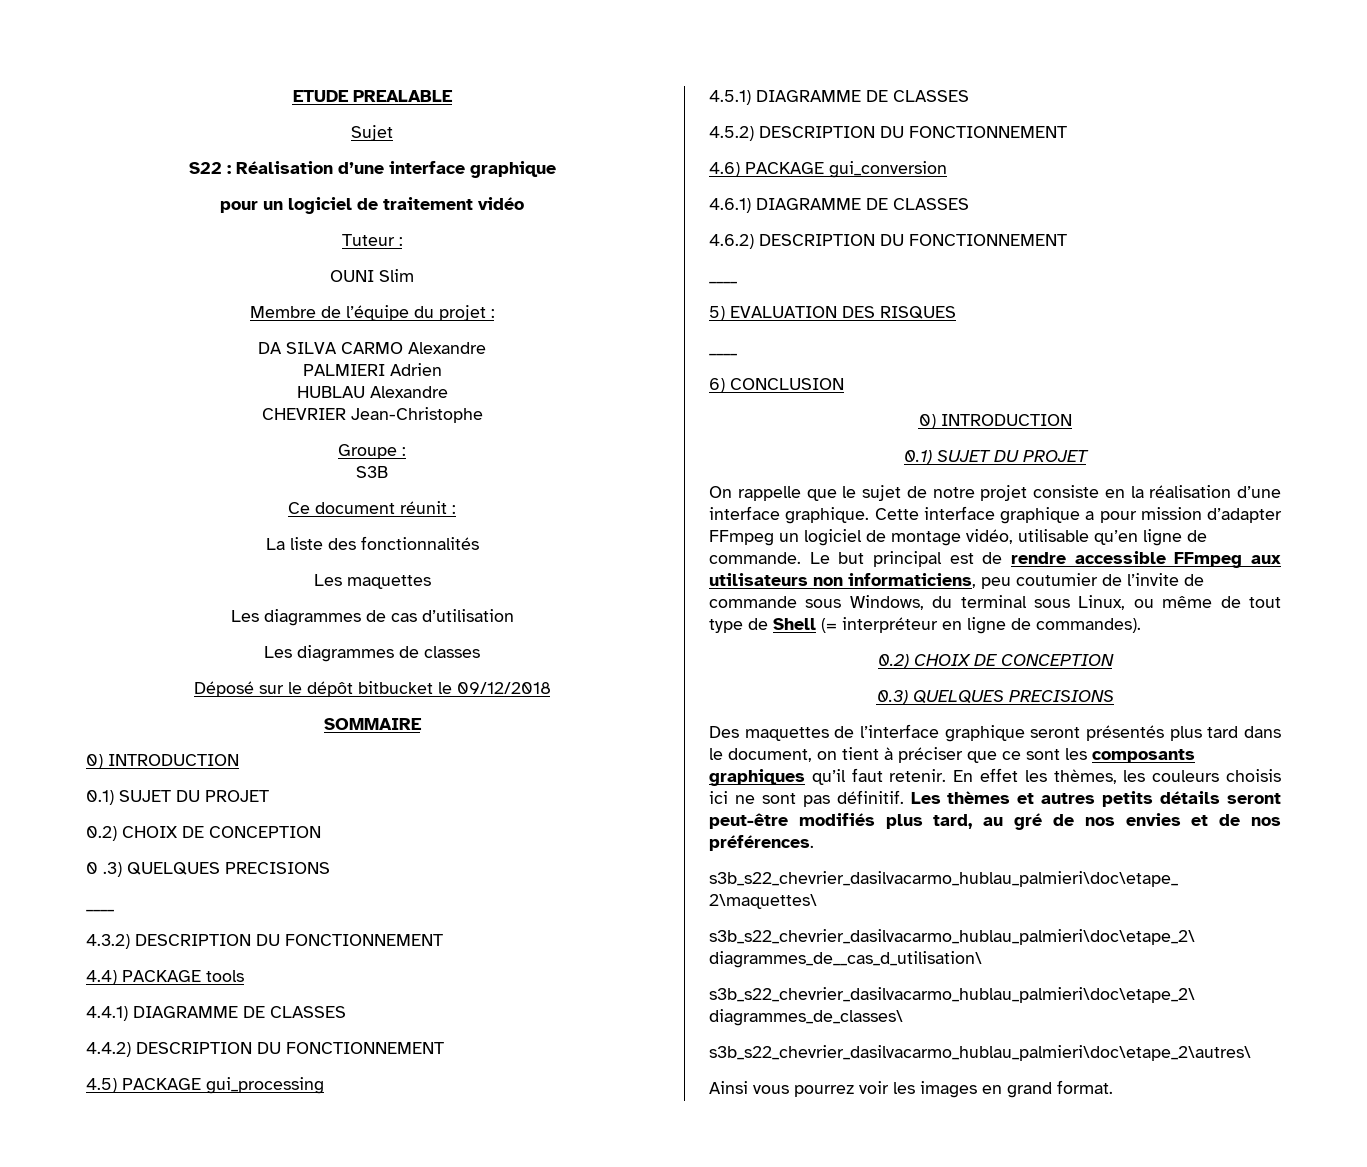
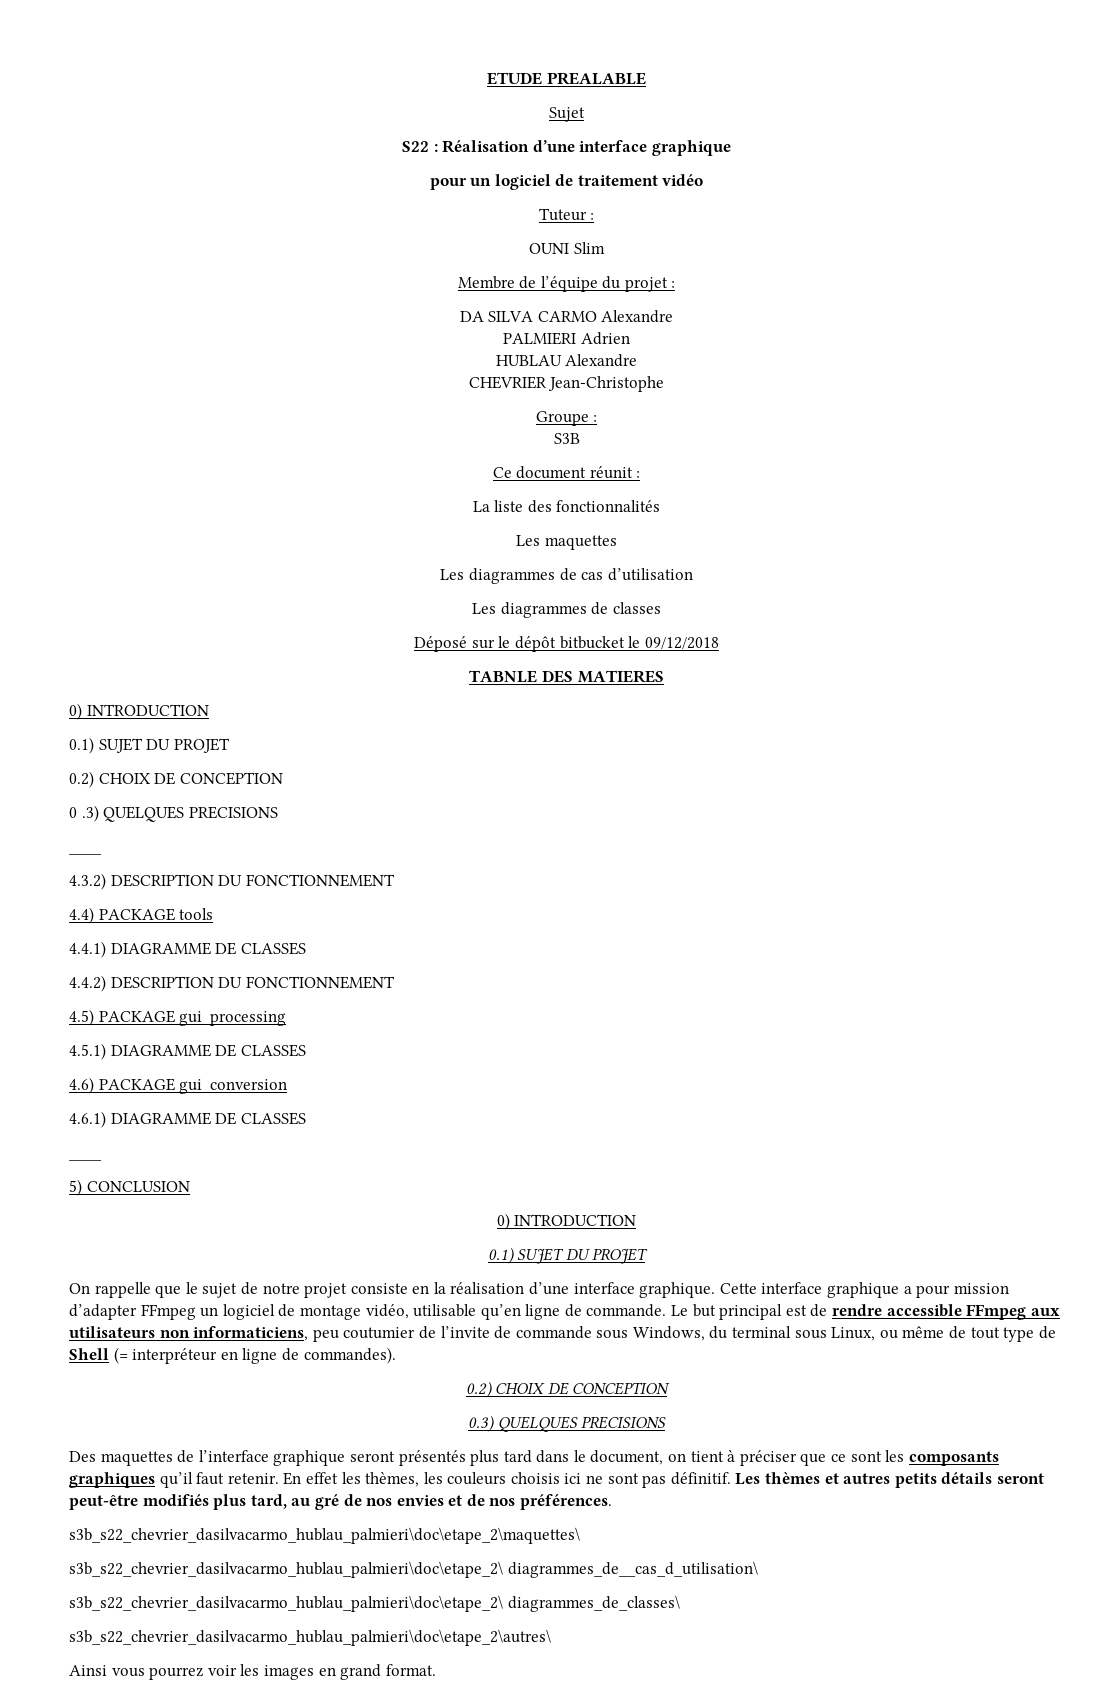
- SOMMAIRE
+ TABNLE DES MATIERES
- 4.5.2) DESCRIPTION DU FONCTIONNEMENT
  4.6.1) DIAGRAMME DE CLASSES
- 4.6.2) DESCRIPTION DU FONCTIONNEMENT
  ____
- 5) EVALUATION DES RISQUES
- ____
- 6) CONCLUSION
+ 5) CONCLUSION

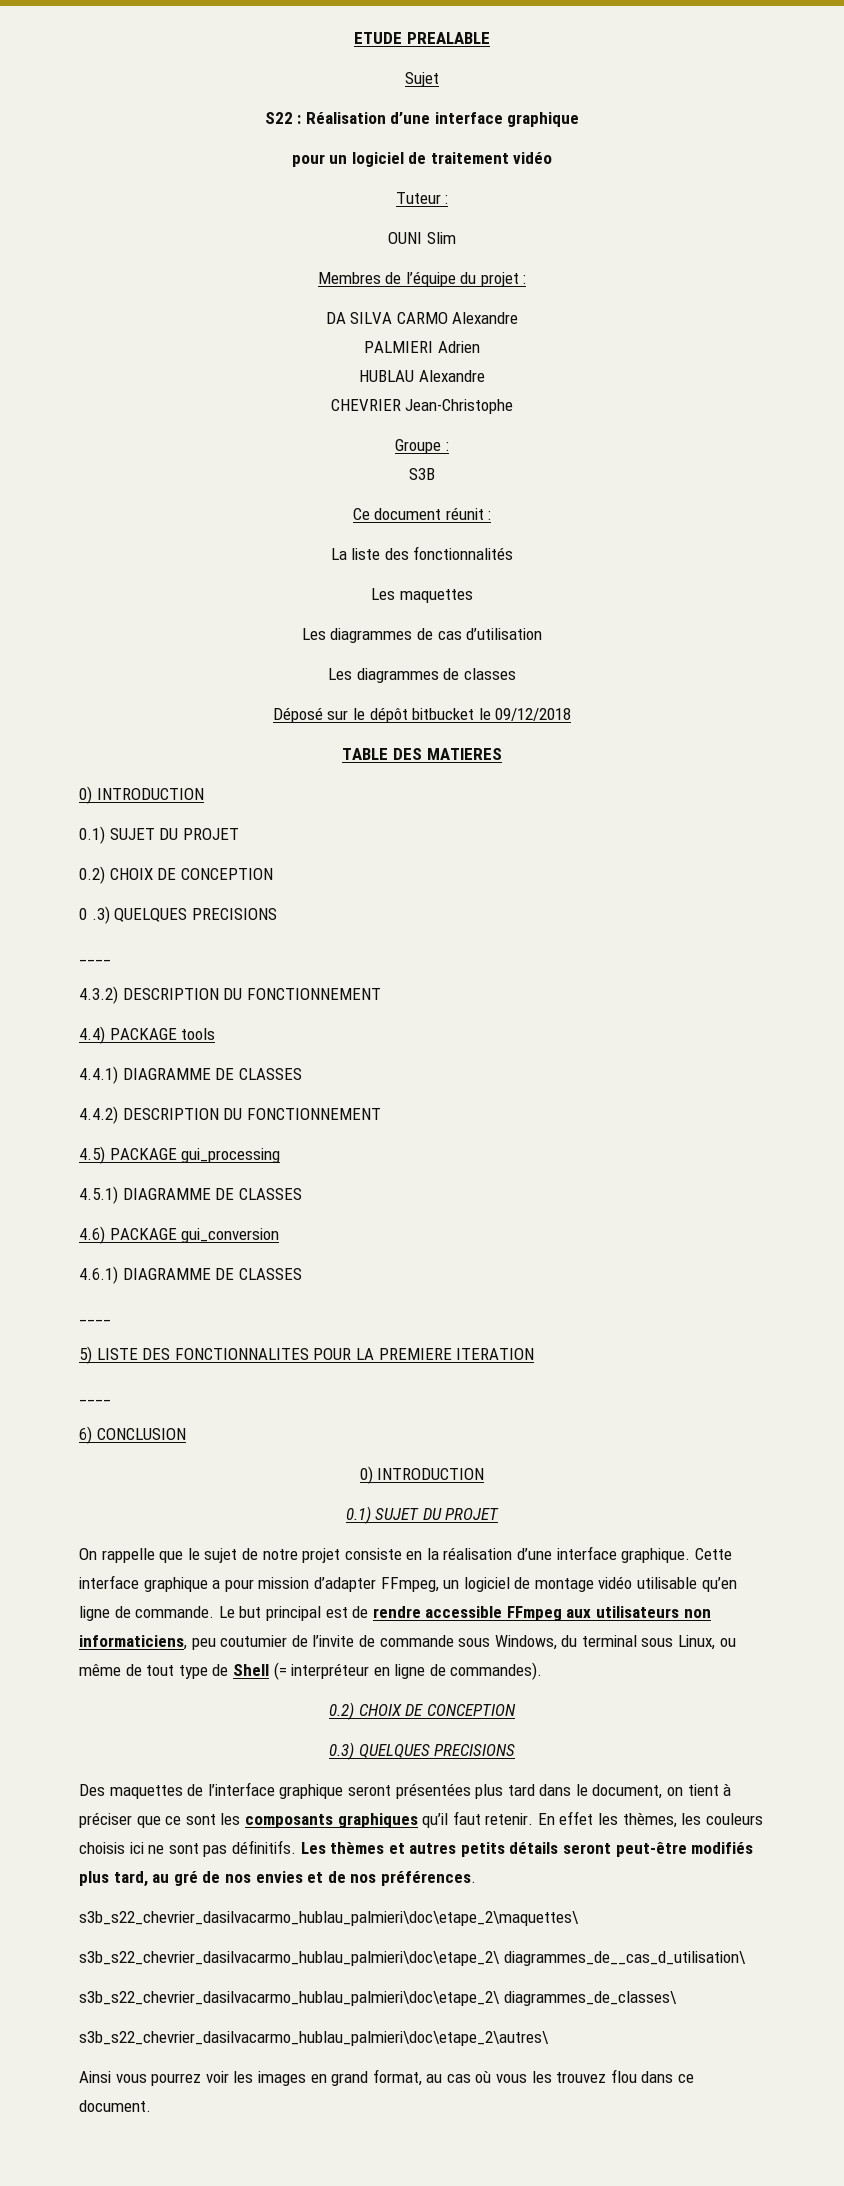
- Membre de l’équipe du projet :
+ Membres de l’équipe du projet :
- TABNLE DES MATIERES
+ TABLE DES MATIERES
- 5) CONCLUSION
+ 5) LISTE DES FONCTIONNALITES POUR LA PREMIERE ITERATION
+ ____
+ 6) CONCLUSION
- Cette interface graphique a pour mission d’adapter FFmpeg un logiciel de montage vidéo, utilisable qu’en ligne de commande.
+ Cette interface graphique a pour mission d’adapter FFmpeg, un logiciel de montage vidéo utilisable qu’en ligne de commande.
- Des maquettes de l’interface graphique seront présentés plus tard dans le document, on tient à préciser que ce sont les composants graphiques qu’il faut retenir.
+ Des maquettes de l’interface graphique seront présentées plus tard dans le document, on tient à préciser que ce sont les composants graphiques qu’il faut retenir.
- En effet les thèmes, les couleurs choisis ici ne sont pas définitif.
+ En effet les thèmes, les couleurs choisis ici ne sont pas définitifs.
- Ainsi vous pourrez voir les images en grand format.
+ Ainsi vous pourrez voir les images en grand format, au cas où vous les trouvez flou dans ce document.

